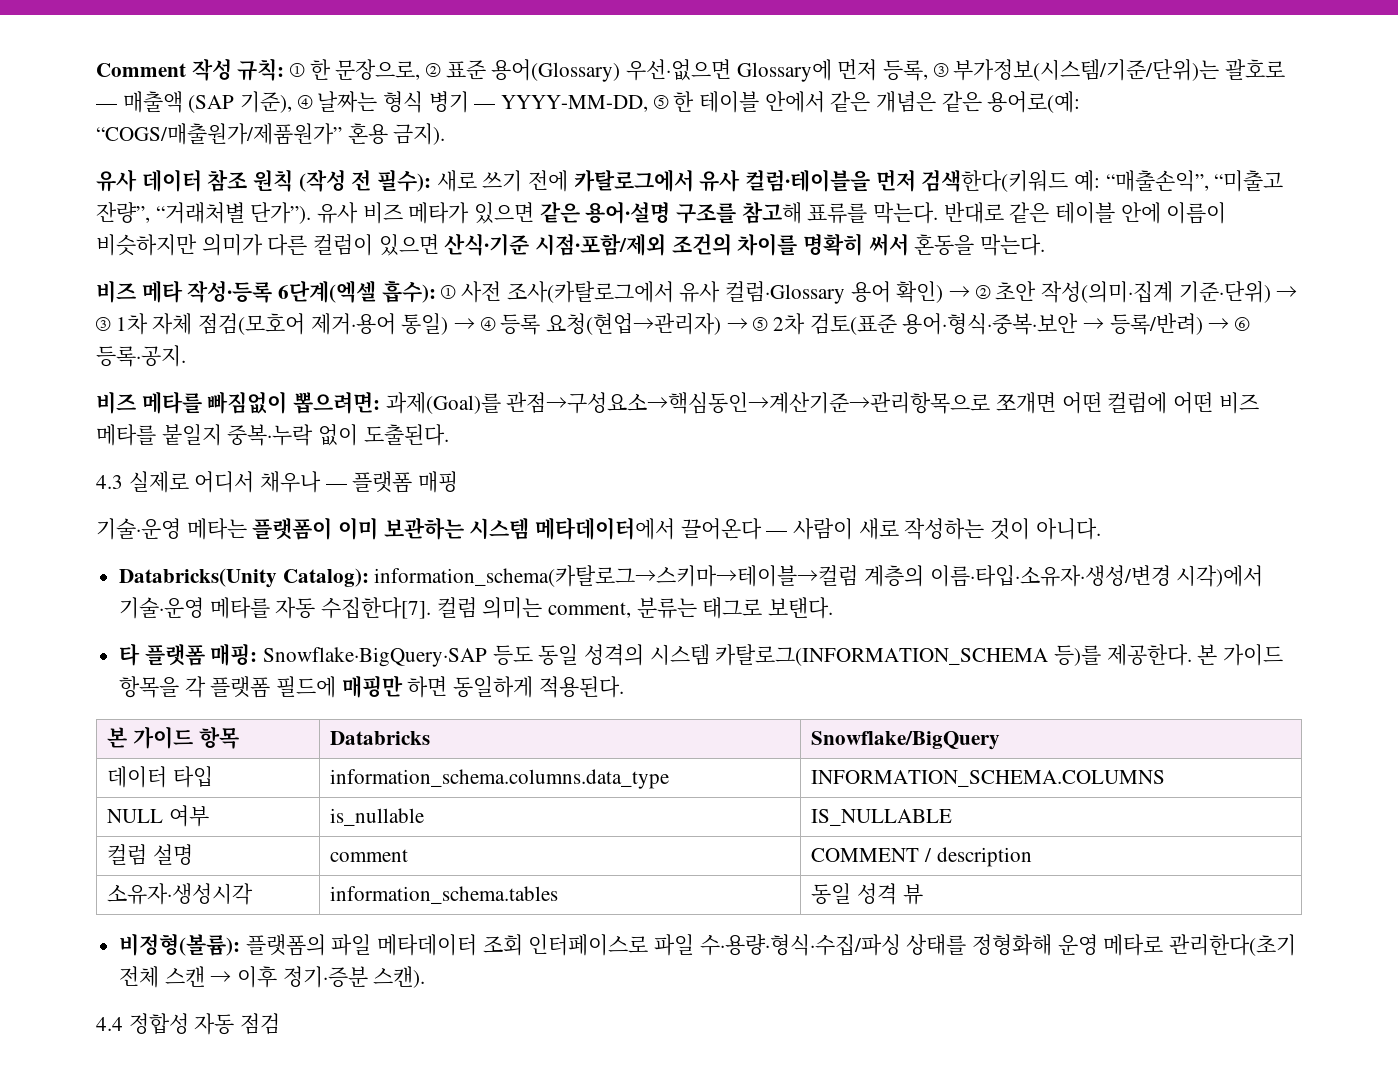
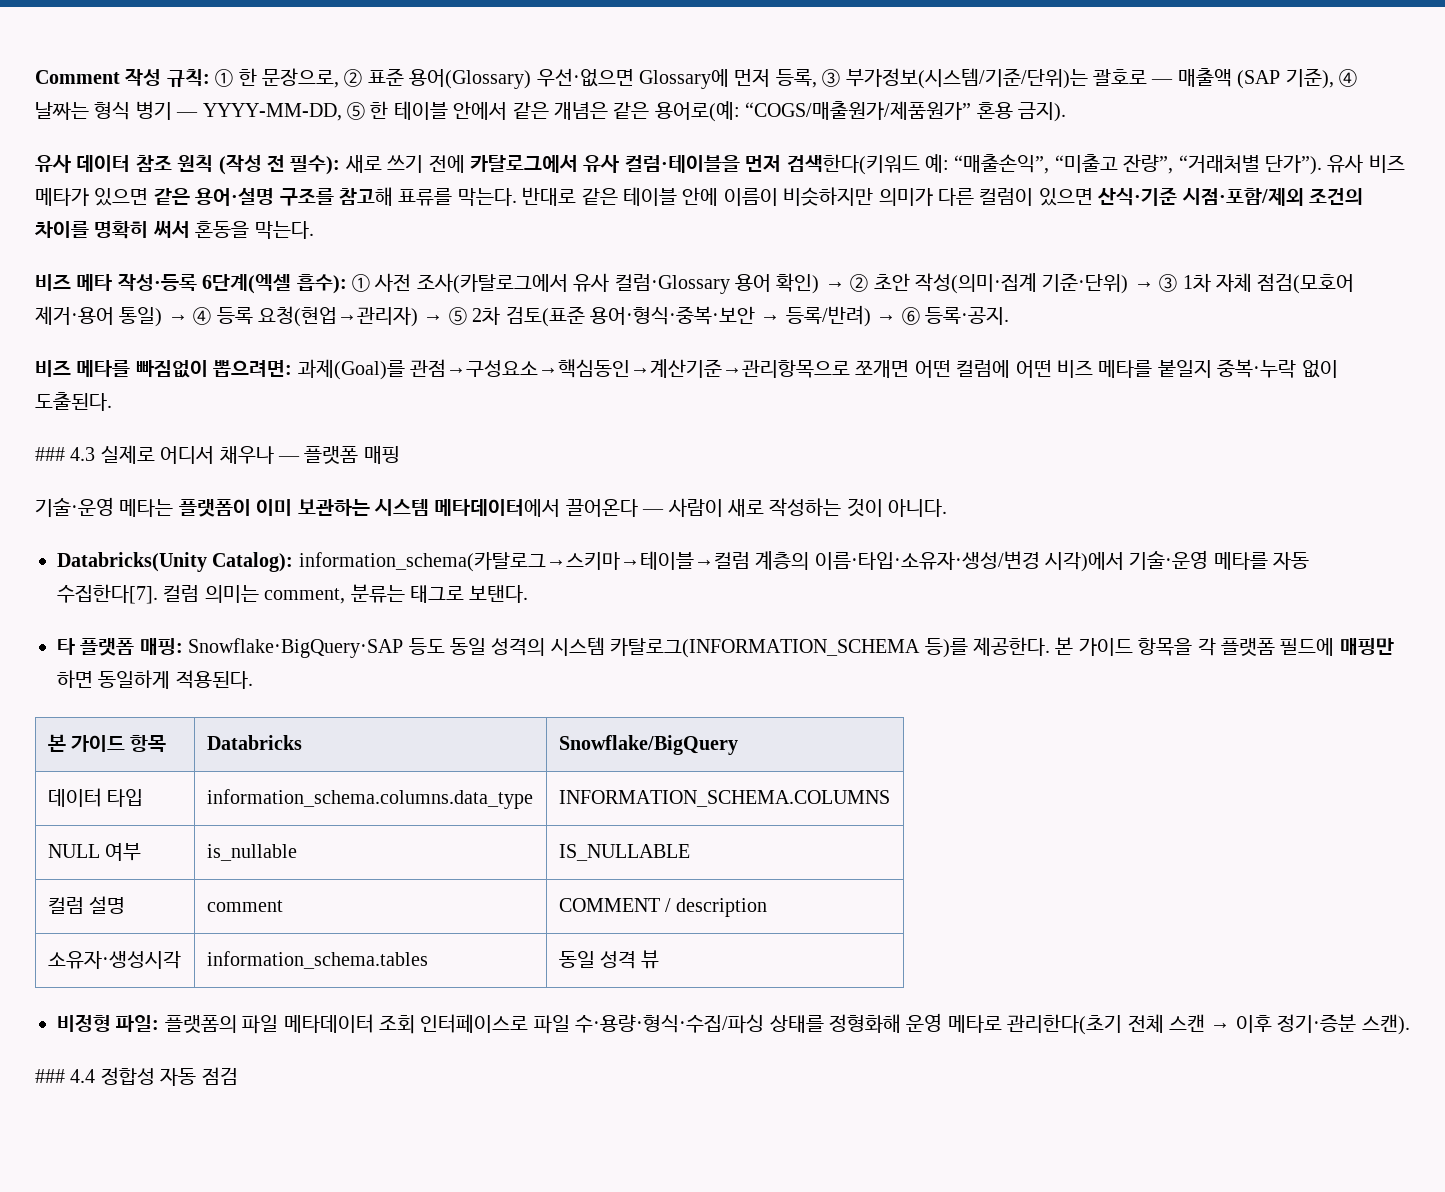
- 4.3 실제로 어디서 채우나 — 플랫폼 매핑
+ ### 4.3 실제로 어디서 채우나 — 플랫폼 매핑
- 비정형(볼륨): 플랫폼의 파일 메타데이터 조회 인터페이스로 파일 수·용량·형식·수집/파싱 상태를 정형화해 운영 메타로 관리한다(초기 전체 스캔 → 이후 정기·증분 스캔).
+ 비정형 파일: 플랫폼의 파일 메타데이터 조회 인터페이스로 파일 수·용량·형식·수집/파싱 상태를 정형화해 운영 메타로 관리한다(초기 전체 스캔 → 이후 정기·증분 스캔).
- 4.4 정합성 자동 점검
+ ### 4.4 정합성 자동 점검

